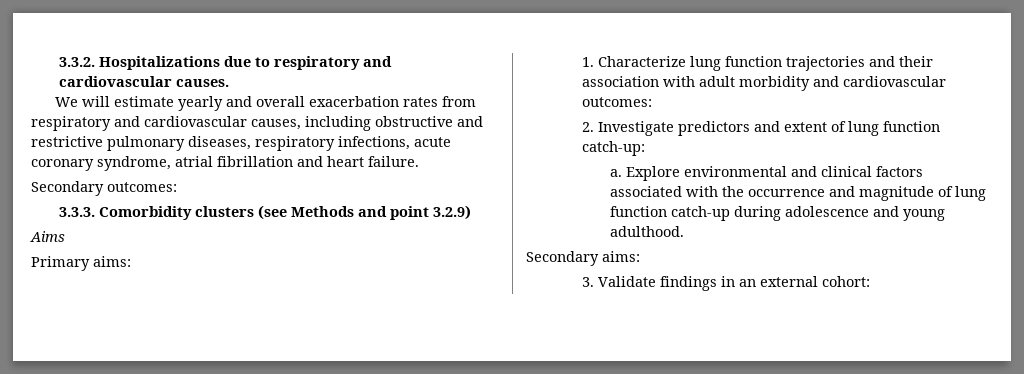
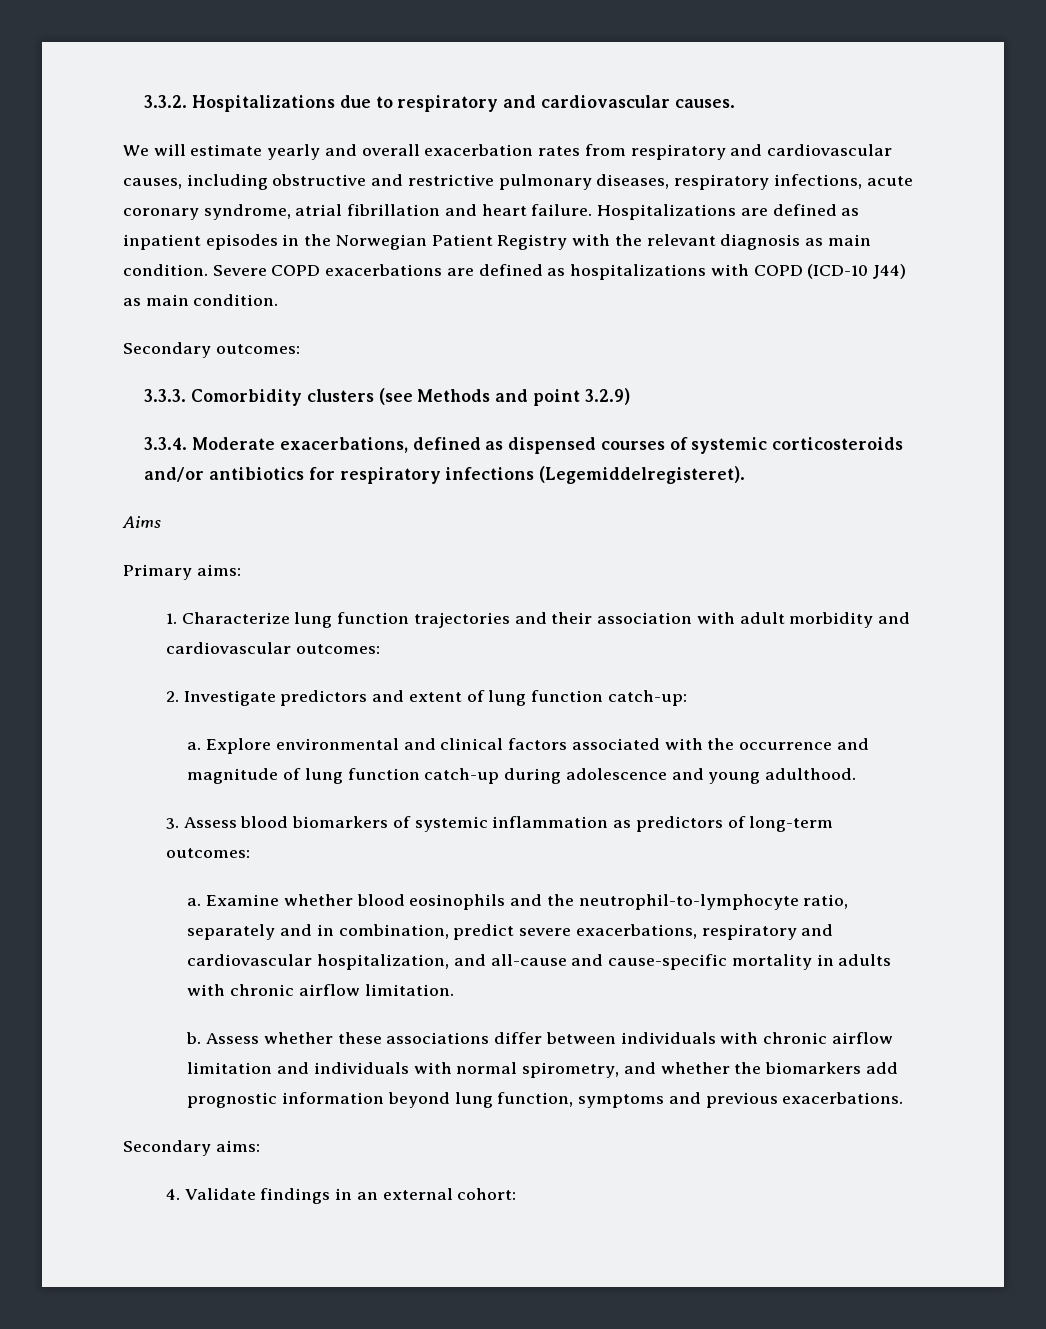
+ Hospitalizations are defined as inpatient episodes in the Norwegian Patient Registry with the relevant diagnosis as main condition. Severe COPD exacerbations are defined as hospitalizations with COPD (ICD-10 J44) as main condition.
+ 3.3.4. Moderate exacerbations, defined as dispensed courses of systemic corticosteroids and/or antibiotics for respiratory infections (Legemiddelregisteret).
+ 3. Assess blood biomarkers of systemic inflammation as predictors of long-term outcomes:
+ a. Examine whether blood eosinophils and the neutrophil-to-lymphocyte ratio, separately and in combination, predict severe exacerbations, respiratory and cardiovascular hospitalization, and all-cause and cause-specific mortality in adults with chronic airflow limitation.
+ b. Assess whether these associations differ between individuals with chronic airflow limitation and individuals with normal spirometry, and whether the biomarkers add prognostic information beyond lung function, symptoms and previous exacerbations.
- 3. Validate findings in an external cohort:
+ 4. Validate findings in an external cohort:

